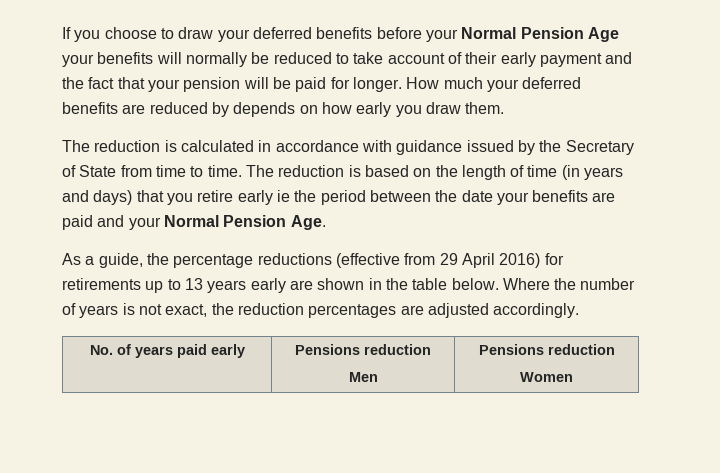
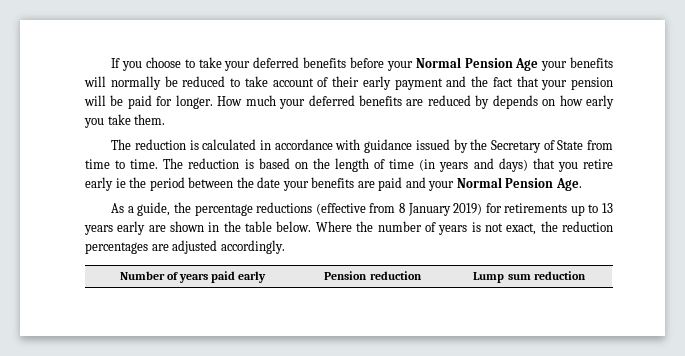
- If you choose to draw your deferred benefits before your Normal Pension Age your benefits will normally be reduced to take account of their early payment and the fact that your pension will be paid for longer.
+ If you choose to take your deferred benefits before your Normal Pension Age your benefits will normally be reduced to take account of their early payment and the fact that your pension will be paid for longer.
- How much your deferred benefits are reduced by depends on how early you draw them.
+ How much your deferred benefits are reduced by depends on how early you take them.
- As a guide, the percentage reductions (effective from 29 April 2016) for retirements up to 13 years early are shown in the table below.
+ As a guide, the percentage reductions (effective from 8 January 2019) for retirements up to 13 years early are shown in the table below.
- No. of years paid early | Pensions reduction
- Men | Pensions reduction
- Women
+ Number of years paid early | Pension reduction | Lump sum reduction

